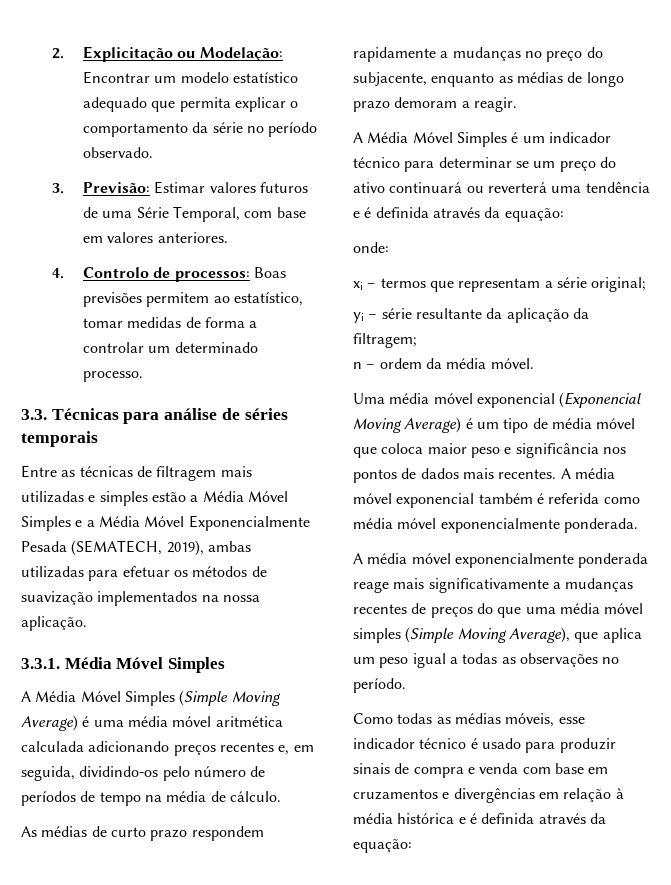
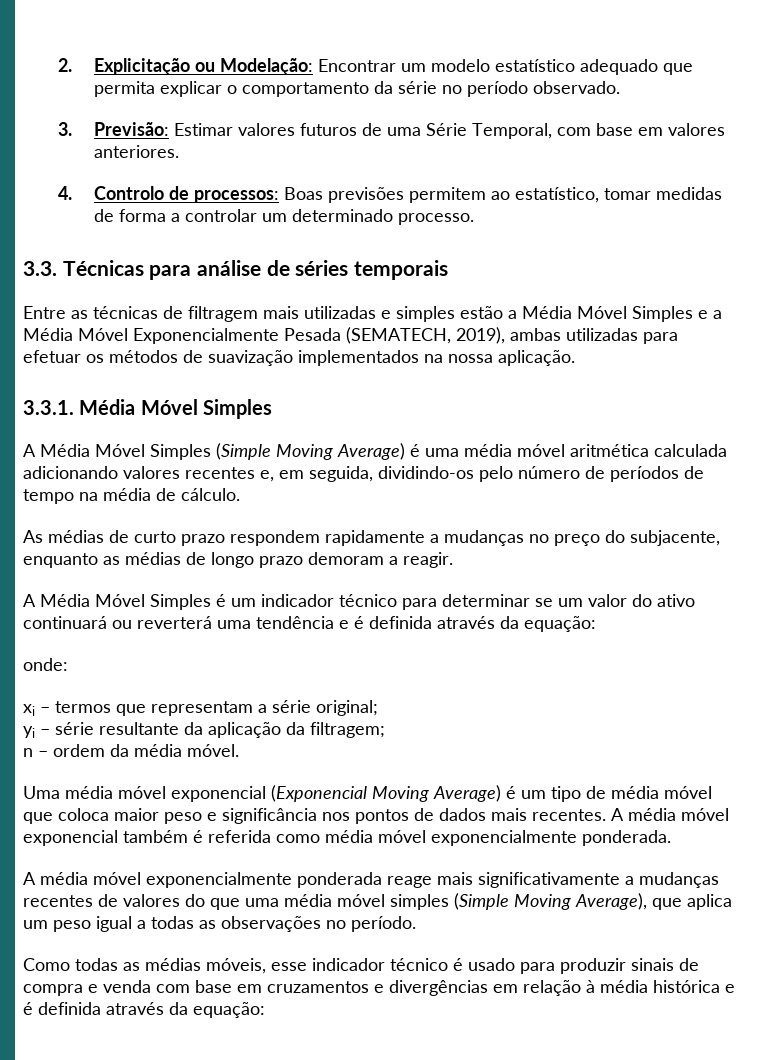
- A Média Móvel Simples (Simple Moving Average) é uma média móvel aritmética calculada adicionando preços recentes e, em seguida, dividindo-os pelo número de períodos de tempo na média de cálculo.
+ A Média Móvel Simples (Simple Moving Average) é uma média móvel aritmética calculada adicionando valores recentes e, em seguida, dividindo-os pelo número de períodos de tempo na média de cálculo.
- A Média Móvel Simples é um indicador técnico para determinar se um preço do ativo continuará ou reverterá uma tendência e é definida através da equação:
+ A Média Móvel Simples é um indicador técnico para determinar se um valor do ativo continuará ou reverterá uma tendência e é definida através da equação:
- A média móvel exponencialmente ponderada reage mais significativamente a mudanças recentes de preços do que uma média móvel simples (Simple Moving Average), que aplica um peso igual a todas as observações no período.
+ A média móvel exponencialmente ponderada reage mais significativamente a mudanças recentes de valores do que uma média móvel simples (Simple Moving Average), que aplica um peso igual a todas as observações no período.

